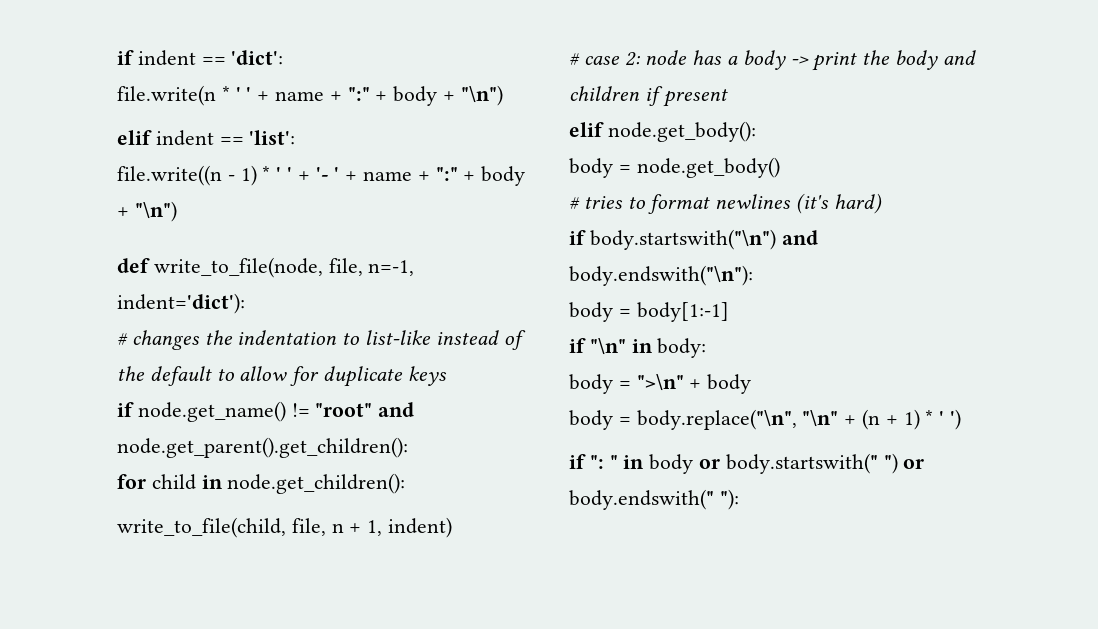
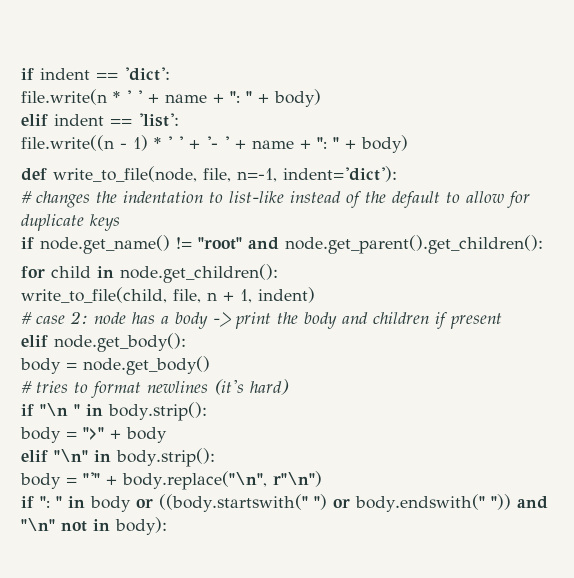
- file.write(n * ' ' + name + ":" + body + "\n")
+ file.write(n * ' ' + name + ": " + body)
- file.write((n - 1) * ' ' + '- ' + name + ":" + body + "\n")
+ file.write((n - 1) * ' ' + '- ' + name + ": " + body)
- if body.startswith("\n") and body.endswith("\n"):
- body = body[1:-1]
- if "\n" in body:
- body = ">\n" + body
- body = body.replace("\n", "\n" + (n + 1) * ' ')
+ if "\n " in body.strip():
+ body = ">" + body
+ elif "\n" in body.strip():
+ body = "'" + body.replace("\n", r"\n")
- if ": " in body or body.startswith(" ") or body.endswith(" "):
+ if ": " in body or ((body.startswith(" ") or body.endswith(" ")) and "\n" not in body):

